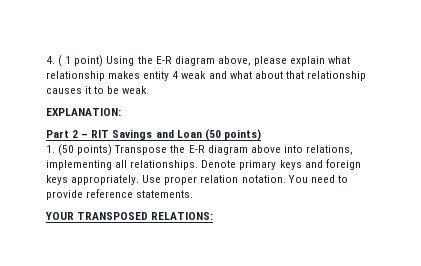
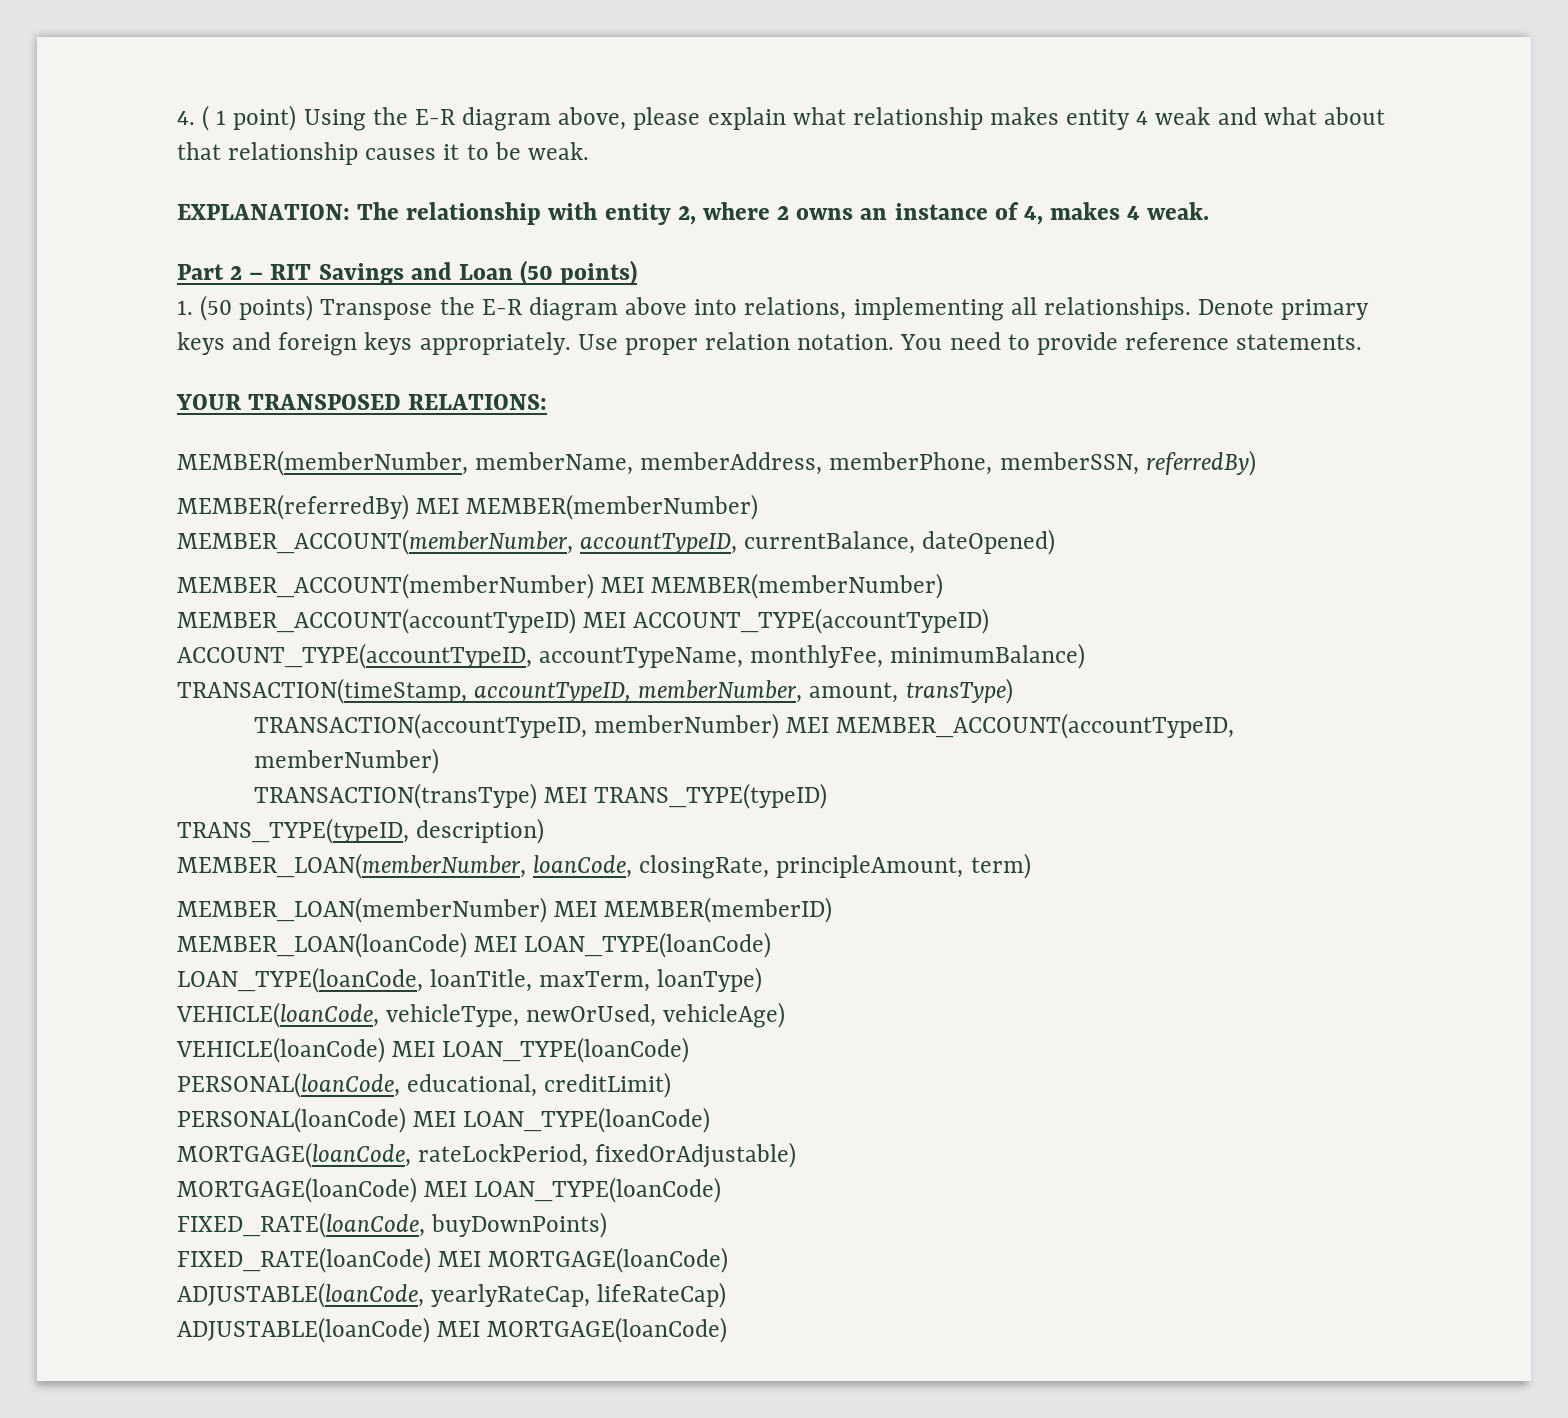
- EXPLANATION:
+ EXPLANATION: The relationship with entity 2, where 2 owns an instance of 4, makes 4 weak.
+ MEMBER(memberNumber, memberName, memberAddress, memberPhone, memberSSN, referredBy)
+ MEMBER(referredBy) MEI MEMBER(memberNumber)
+ MEMBER_ACCOUNT(memberNumber, accountTypeID, currentBalance, dateOpened)
+ MEMBER_ACCOUNT(memberNumber) MEI MEMBER(memberNumber)
+ MEMBER_ACCOUNT(accountTypeID) MEI ACCOUNT_TYPE(accountTypeID)
+ ACCOUNT_TYPE(accountTypeID, accountTypeName, monthlyFee, minimumBalance)
+ TRANSACTION(timeStamp, accountTypeID, memberNumber, amount, transType)
+ TRANSACTION(accountTypeID, memberNumber) MEI MEMBER_ACCOUNT(accountTypeID, memberNumber)
+ TRANSACTION(transType) MEI TRANS_TYPE(typeID)
+ TRANS_TYPE(typeID, description)
+ MEMBER_LOAN(memberNumber, loanCode, closingRate, principleAmount, term)
+ MEMBER_LOAN(memberNumber) MEI MEMBER(memberID)
+ MEMBER_LOAN(loanCode) MEI LOAN_TYPE(loanCode)
+ LOAN_TYPE(loanCode, loanTitle, maxTerm, loanType)
+ VEHICLE(loanCode, vehicleType, newOrUsed, vehicleAge)
+ VEHICLE(loanCode) MEI LOAN_TYPE(loanCode)
+ PERSONAL(loanCode, educational, creditLimit)
+ PERSONAL(loanCode) MEI LOAN_TYPE(loanCode)
+ MORTGAGE(loanCode, rateLockPeriod, fixedOrAdjustable)
+ MORTGAGE(loanCode) MEI LOAN_TYPE(loanCode)
+ FIXED_RATE(loanCode, buyDownPoints)
+ FIXED_RATE(loanCode) MEI MORTGAGE(loanCode)
+ ADJUSTABLE(loanCode, yearlyRateCap, lifeRateCap)
+ ADJUSTABLE(loanCode) MEI MORTGAGE(loanCode)

